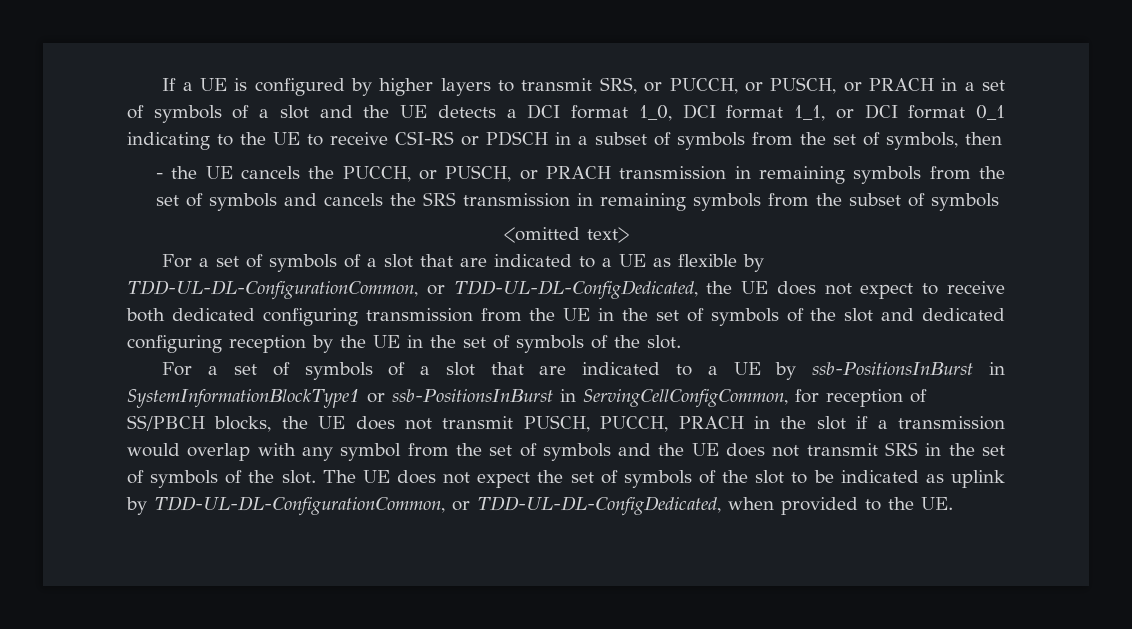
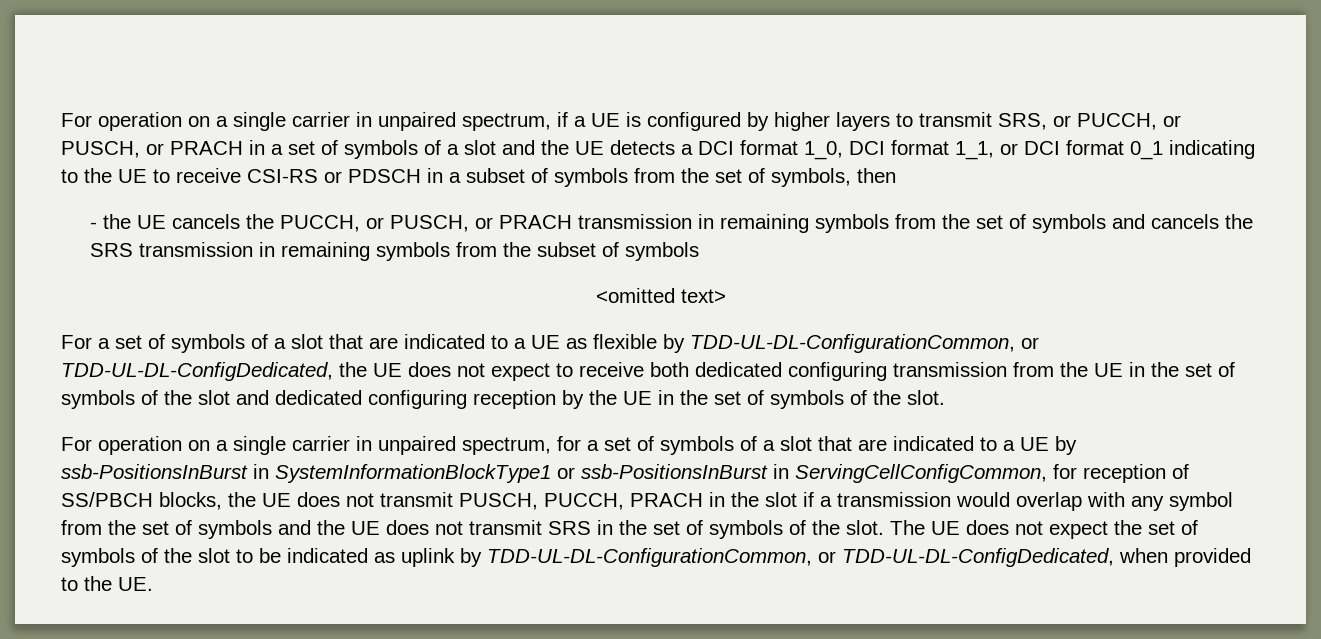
- If a UE is configured by higher layers to transmit SRS, or PUCCH, or PUSCH, or PRACH in a set of symbols of a slot and the UE detects a DCI format 1_0, DCI format 1_1, or DCI format 0_1 indicating to the UE to receive CSI-RS or PDSCH in a subset of symbols from the set of symbols, then
+ For operation on a single carrier in unpaired spectrum, if a UE is configured by higher layers to transmit SRS, or PUCCH, or PUSCH, or PRACH in a set of symbols of a slot and the UE detects a DCI format 1_0, DCI format 1_1, or DCI format 0_1 indicating to the UE to receive CSI-RS or PDSCH in a subset of symbols from the set of symbols, then
- For a set of symbols of a slot that are indicated to a UE by ssb-PositionsInBurst in SystemInformationBlockType1 or ssb-PositionsInBurst in ServingCellConfigCommon, for reception of SS/PBCH blocks, the UE does not transmit PUSCH, PUCCH, PRACH in the slot if a transmission would overlap with any symbol from the set of symbols and the UE does not transmit SRS in the set of symbols of the slot.
+ For operation on a single carrier in unpaired spectrum, for a set of symbols of a slot that are indicated to a UE by ssb-PositionsInBurst in SystemInformationBlockType1 or ssb-PositionsInBurst in ServingCellConfigCommon, for reception of SS/PBCH blocks, the UE does not transmit PUSCH, PUCCH, PRACH in the slot if a transmission would overlap with any symbol from the set of symbols and the UE does not transmit SRS in the set of symbols of the slot.

